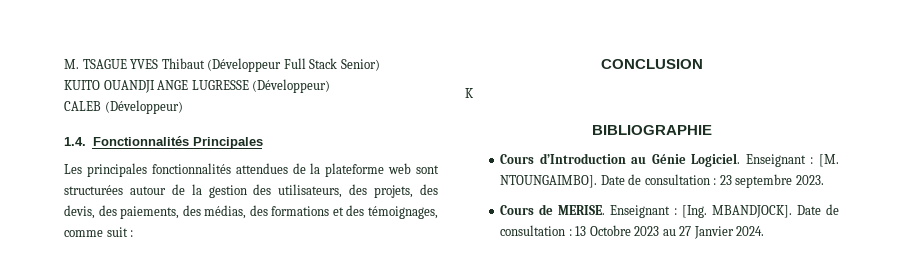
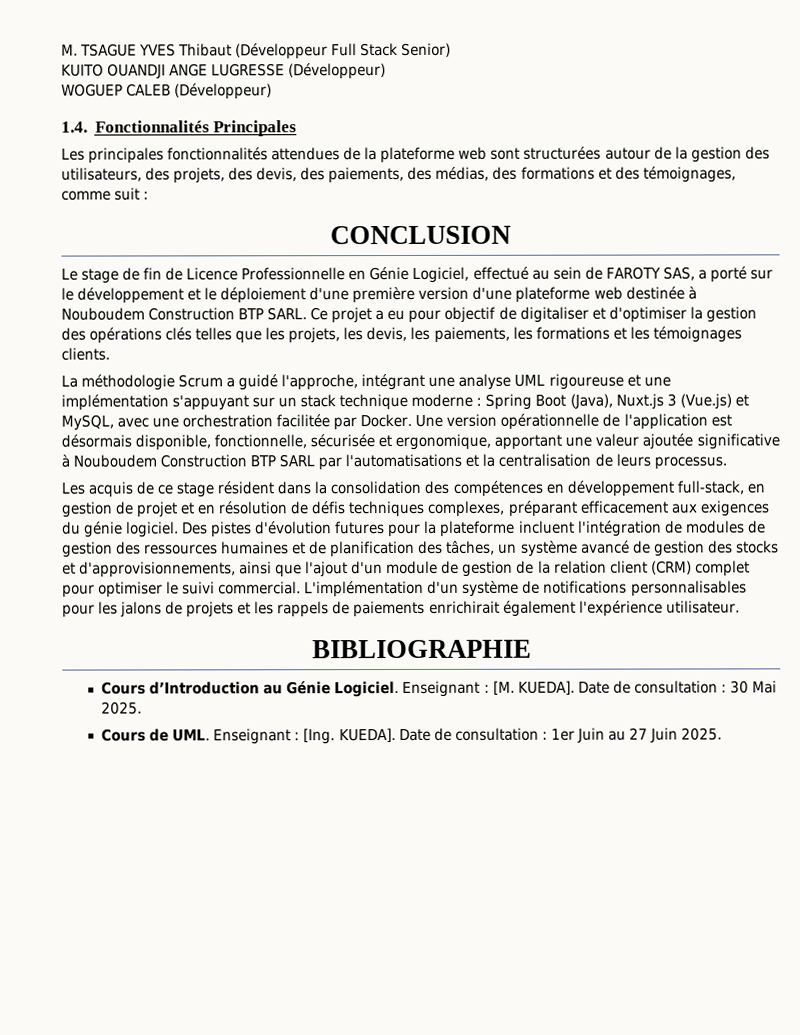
- CALEB (Développeur)
+ WOGUEP CALEB (Développeur)
- K
+ Le stage de fin de Licence Professionnelle en Génie Logiciel, effectué au sein de FAROTY SAS, a porté sur le développement et le déploiement d'une première version d'une plateforme web destinée à Nouboudem Construction BTP SARL. Ce projet a eu pour objectif de digitaliser et d'optimiser la gestion des opérations clés telles que les projets, les devis, les paiements, les formations et les témoignages clients.
+ La méthodologie Scrum a guidé l'approche, intégrant une analyse UML rigoureuse et une implémentation s'appuyant sur un stack technique moderne : Spring Boot (Java), Nuxt.js 3 (Vue.js) et MySQL, avec une orchestration facilitée par Docker. Une version opérationnelle de l'application est désormais disponible, fonctionnelle, sécurisée et ergonomique, apportant une valeur ajoutée significative à Nouboudem Construction BTP SARL par l'automatisations et la centralisation de leurs processus.
+ Les acquis de ce stage résident dans la consolidation des compétences en développement full-stack, en gestion de projet et en résolution de défis techniques complexes, préparant efficacement aux exigences du génie logiciel. Des pistes d'évolution futures pour la plateforme incluent l'intégration de modules de gestion des ressources humaines et de planification des tâches, un système avancé de gestion des stocks et d'approvisionnements, ainsi que l'ajout d'un module de gestion de la relation client (CRM) complet pour optimiser le suivi commercial. L'implémentation d'un système de notifications personnalisables pour les jalons de projets et les rappels de paiements enrichirait également l'expérience utilisateur.
- Enseignant : [M. NTOUNGAIMBO]. Date de consultation : 23 septembre 2023.
+ Enseignant : [M. KUEDA]. Date de consultation : 30 Mai 2025.
- Cours de MERISE. Enseignant : [Ing. MBANDJOCK]. Date de consultation : 13 Octobre 2023 au 27 Janvier 2024.
+ Cours de UML. Enseignant : [Ing. KUEDA]. Date de consultation : 1er Juin au 27 Juin 2025.

